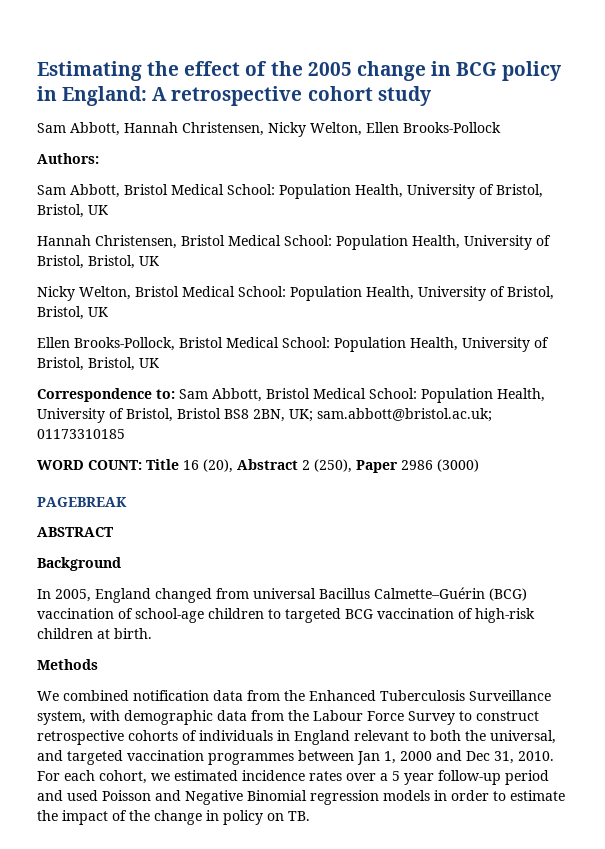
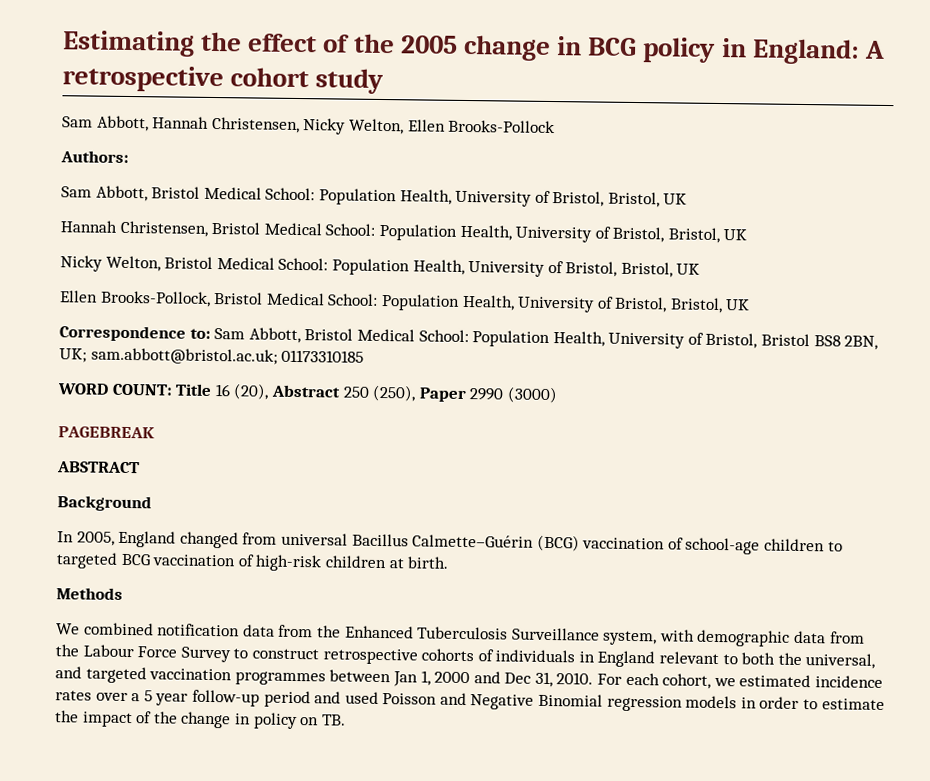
- WORD COUNT: Title 16 (20), Abstract 2 (250), Paper 2986 (3000)
+ WORD COUNT: Title 16 (20), Abstract 250 (250), Paper 2990 (3000)

